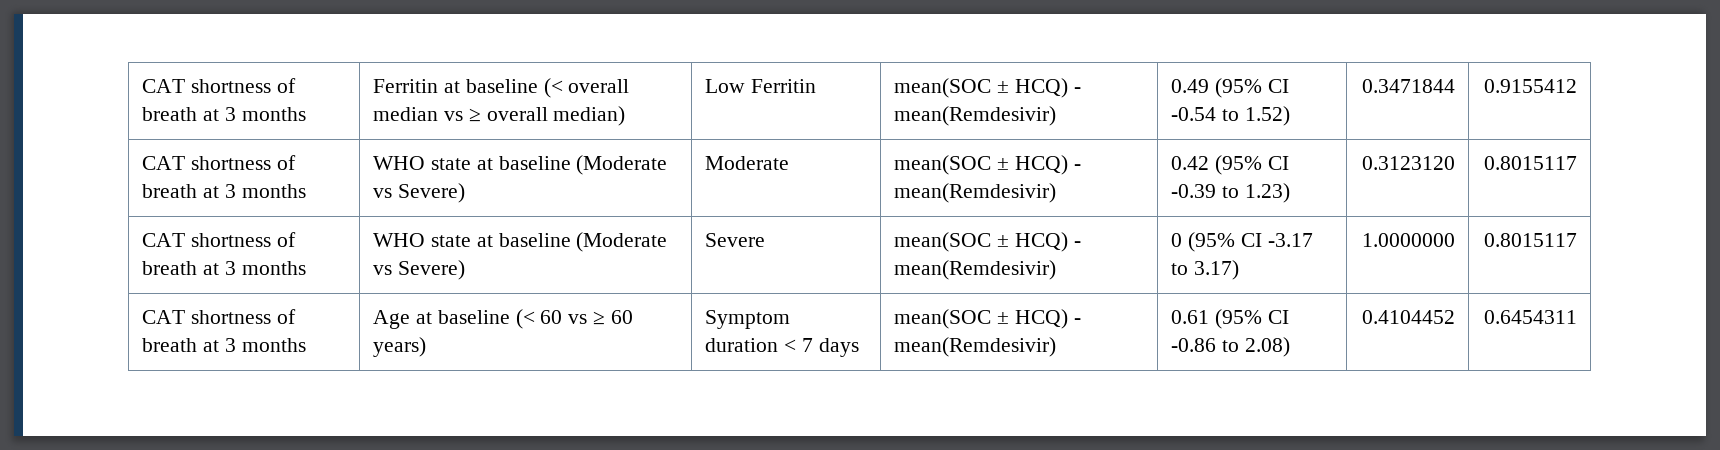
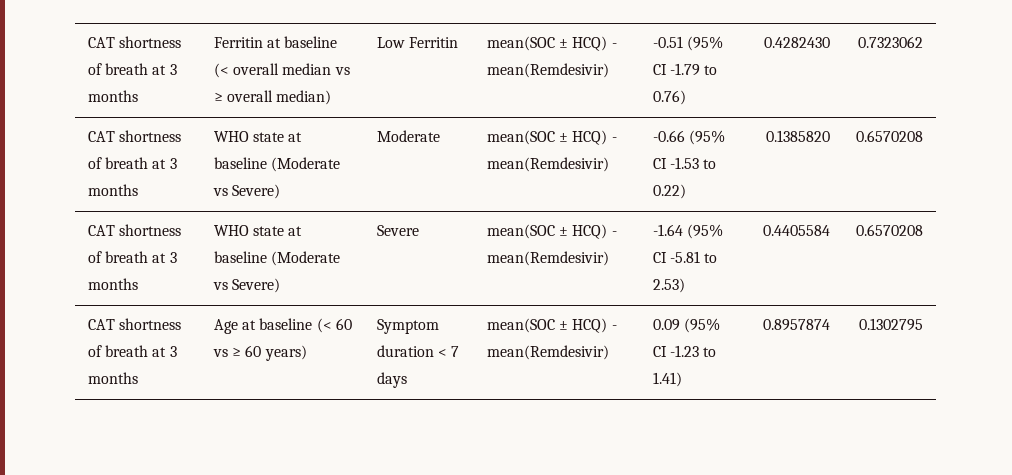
- CAT shortness of breath at 3 months | Ferritin at baseline (< overall median vs ≥ overall median) | Low Ferritin | mean(SOC ± HCQ) - mean(Remdesivir) | 0.49 (95% CI -0.54 to 1.52) | 0.3471844 | 0.9155412
+ CAT shortness of breath at 3 months | Ferritin at baseline (< overall median vs ≥ overall median) | Low Ferritin | mean(SOC ± HCQ) - mean(Remdesivir) | -0.51 (95% CI -1.79 to 0.76) | 0.4282430 | 0.7323062
- CAT shortness of breath at 3 months | WHO state at baseline (Moderate vs Severe) | Moderate | mean(SOC ± HCQ) - mean(Remdesivir) | 0.42 (95% CI -0.39 to 1.23) | 0.3123120 | 0.8015117
+ CAT shortness of breath at 3 months | WHO state at baseline (Moderate vs Severe) | Moderate | mean(SOC ± HCQ) - mean(Remdesivir) | -0.66 (95% CI -1.53 to 0.22) | 0.1385820 | 0.6570208
- CAT shortness of breath at 3 months | WHO state at baseline (Moderate vs Severe) | Severe | mean(SOC ± HCQ) - mean(Remdesivir) | 0 (95% CI -3.17 to 3.17) | 1.0000000 | 0.8015117
+ CAT shortness of breath at 3 months | WHO state at baseline (Moderate vs Severe) | Severe | mean(SOC ± HCQ) - mean(Remdesivir) | -1.64 (95% CI -5.81 to 2.53) | 0.4405584 | 0.6570208
- CAT shortness of breath at 3 months | Age at baseline (< 60 vs ≥ 60 years) | Symptom duration < 7 days | mean(SOC ± HCQ) - mean(Remdesivir) | 0.61 (95% CI -0.86 to 2.08) | 0.4104452 | 0.6454311
+ CAT shortness of breath at 3 months | Age at baseline (< 60 vs ≥ 60 years) | Symptom duration < 7 days | mean(SOC ± HCQ) - mean(Remdesivir) | 0.09 (95% CI -1.23 to 1.41) | 0.8957874 | 0.1302795

